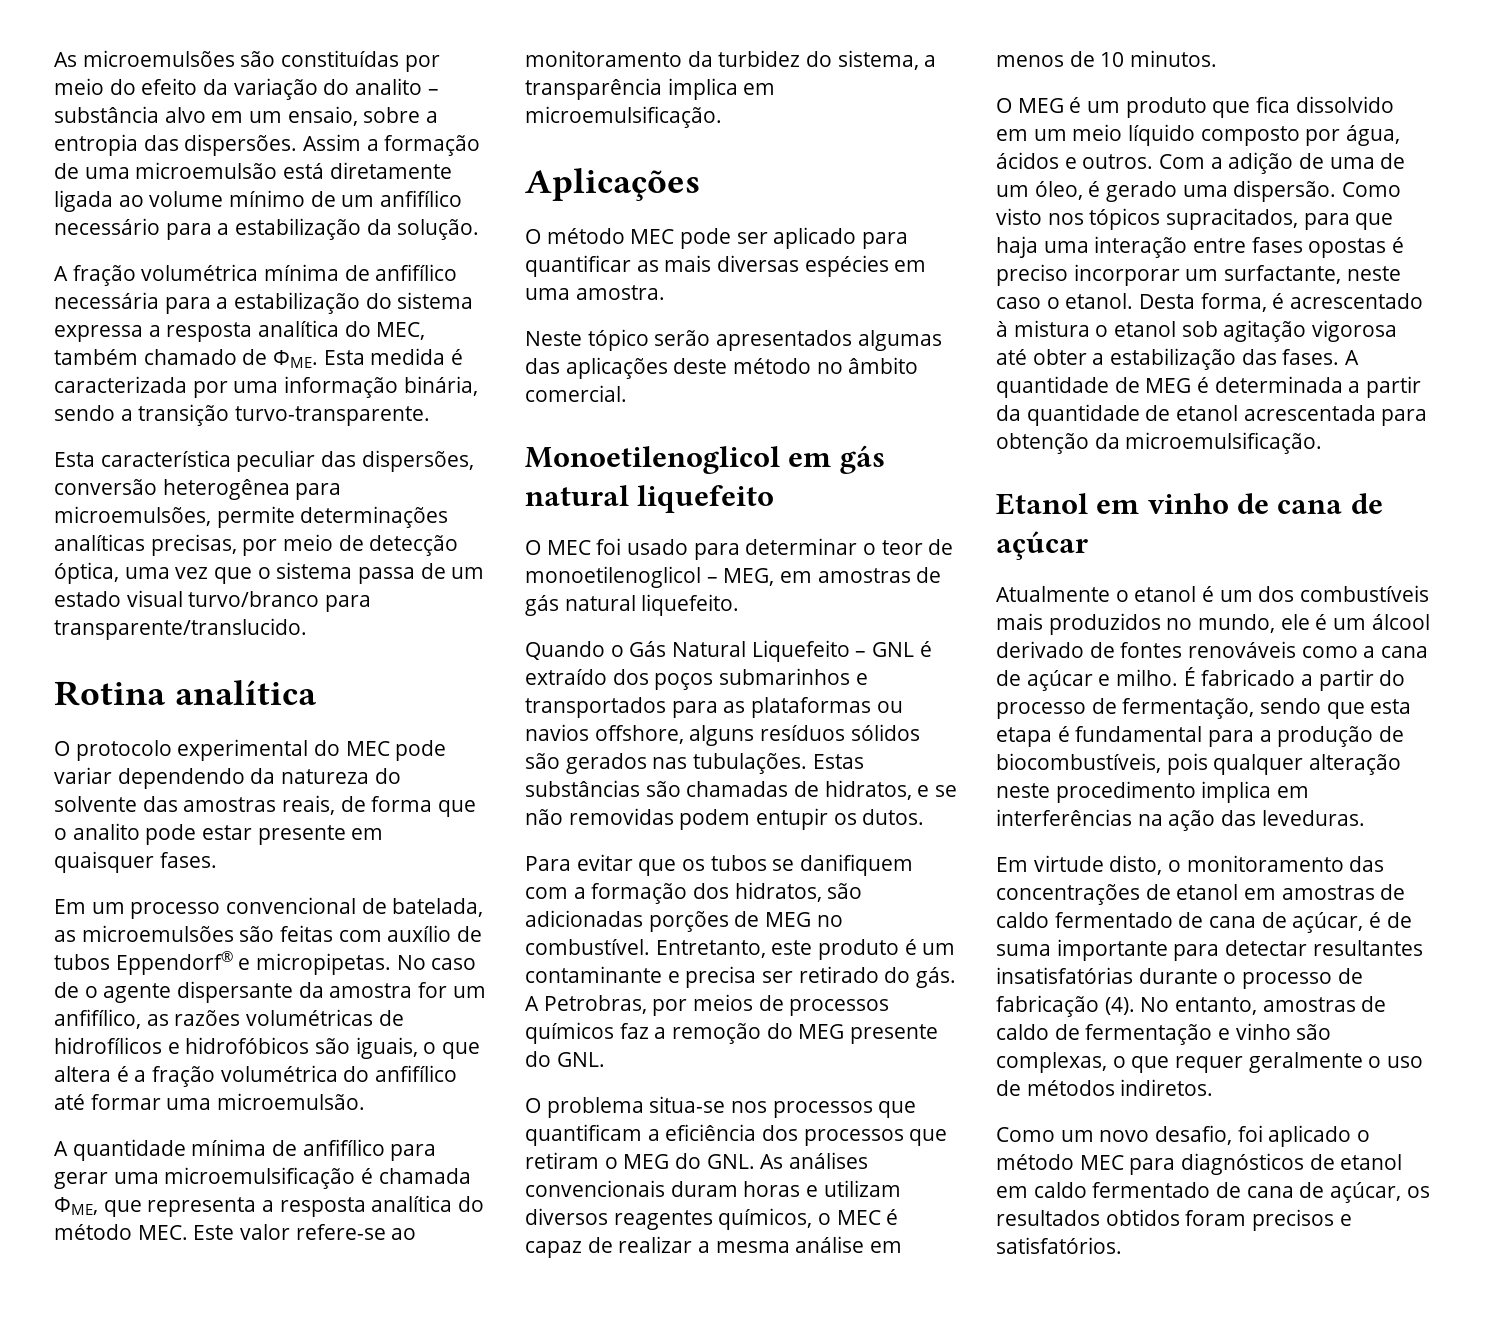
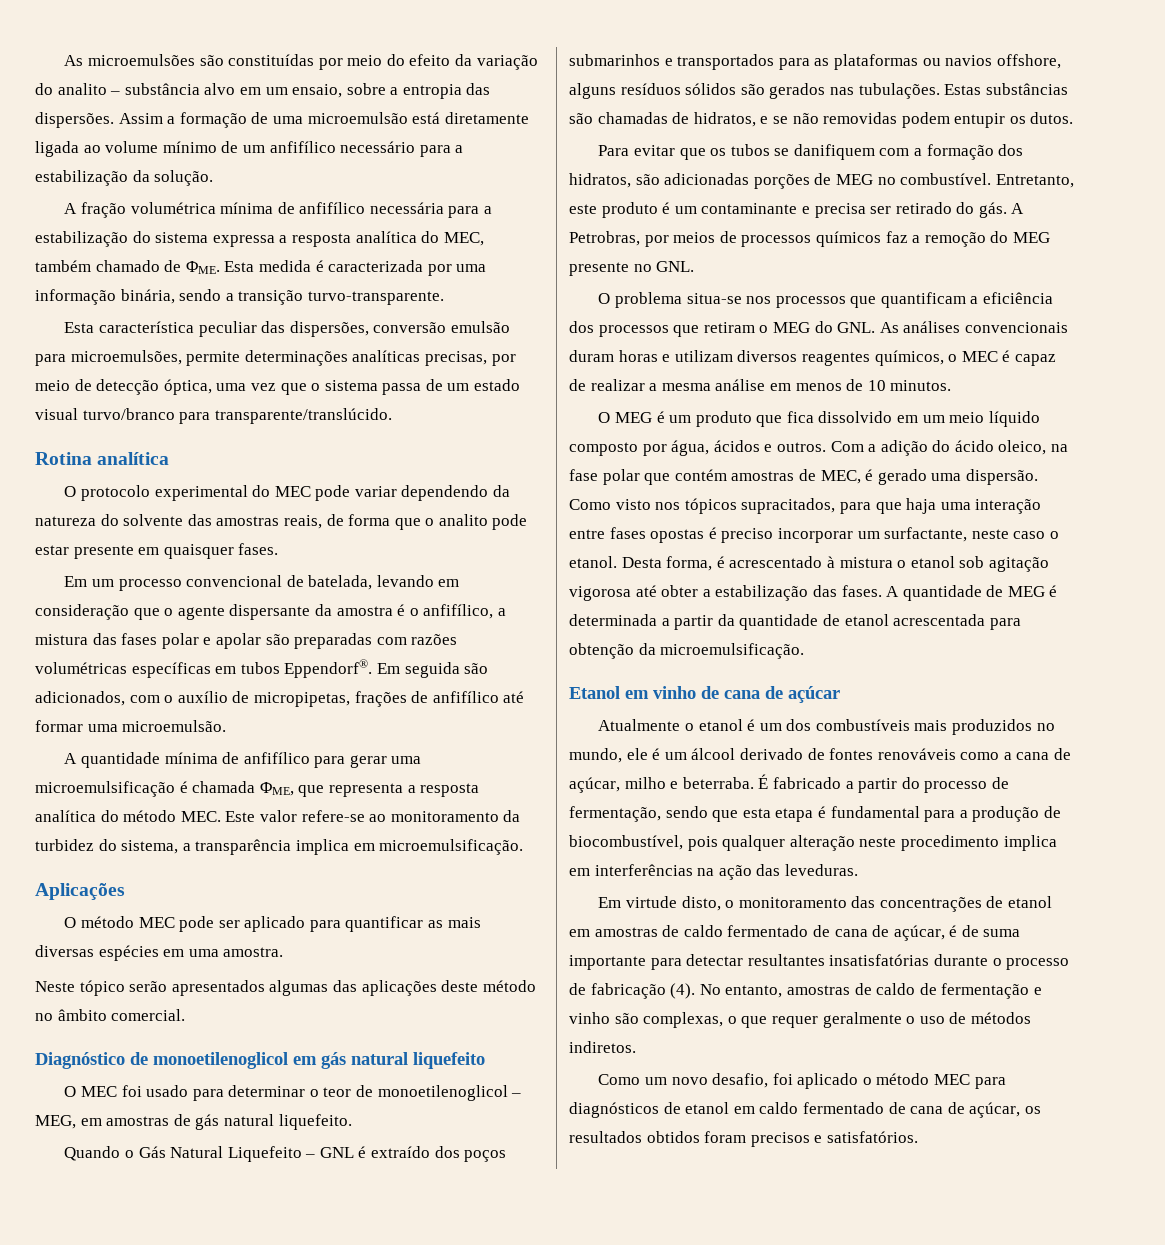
- Esta característica peculiar das dispersões, conversão heterogênea para microemulsões, permite determinações analíticas precisas, por meio de detecção óptica, uma vez que o sistema passa de um estado visual turvo/branco para transparente/translucido.
+ Esta característica peculiar das dispersões, conversão emulsão para microemulsões, permite determinações analíticas precisas, por meio de detecção óptica, uma vez que o sistema passa de um estado visual turvo/branco para transparente/translúcido.
- Em um processo convencional de batelada, as microemulsões são feitas com auxílio de tubos Eppendorf® e micropipetas. No caso de o agente dispersante da amostra for um anfifílico, as razões volumétricas de hidrofílicos e hidrofóbicos são iguais, o que altera é a fração volumétrica do anfifílico até formar uma microemulsão.
+ Em um processo convencional de batelada, levando em consideração que o agente dispersante da amostra é o anfifílico, a mistura das fases polar e apolar são preparadas com razões volumétricas específicas em tubos Eppendorf®. Em seguida são adicionados, com o auxílio de micropipetas, frações de anfifílico até formar uma microemulsão.
- Monoetilenoglicol em gás natural liquefeito
+ Diagnóstico de monoetilenoglicol em gás natural liquefeito
- A Petrobras, por meios de processos químicos faz a remoção do MEG presente do GNL.
+ A Petrobras, por meios de processos químicos faz a remoção do MEG presente no GNL.
- Com a adição de uma de um óleo, é gerado uma dispersão.
+ Com a adição do ácido oleico, na fase polar que contém amostras de MEC, é gerado uma dispersão.
- Atualmente o etanol é um dos combustíveis mais produzidos no mundo, ele é um álcool derivado de fontes renováveis como a cana de açúcar e milho.
+ Atualmente o etanol é um dos combustíveis mais produzidos no mundo, ele é um álcool derivado de fontes renováveis como a cana de açúcar, milho e beterraba.
- É fabricado a partir do processo de fermentação, sendo que esta etapa é fundamental para a produção de biocombustíveis, pois qualquer alteração neste procedimento implica em interferências na ação das leveduras.
+ É fabricado a partir do processo de fermentação, sendo que esta etapa é fundamental para a produção de biocombustível, pois qualquer alteração neste procedimento implica em interferências na ação das leveduras.

